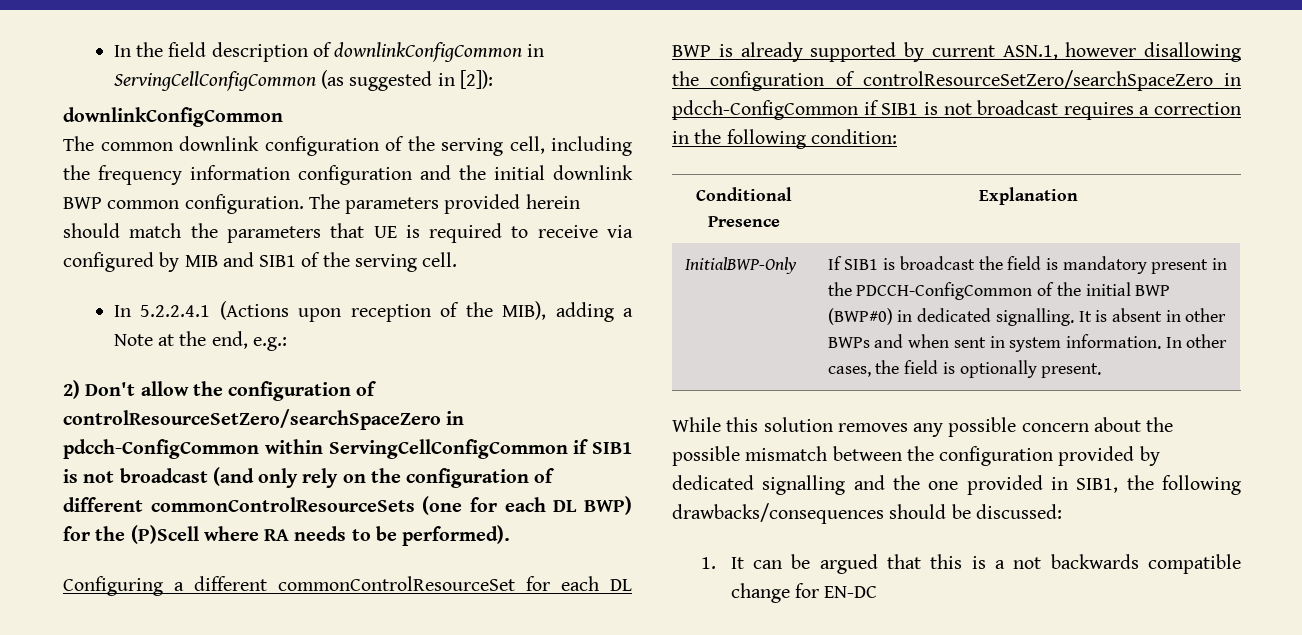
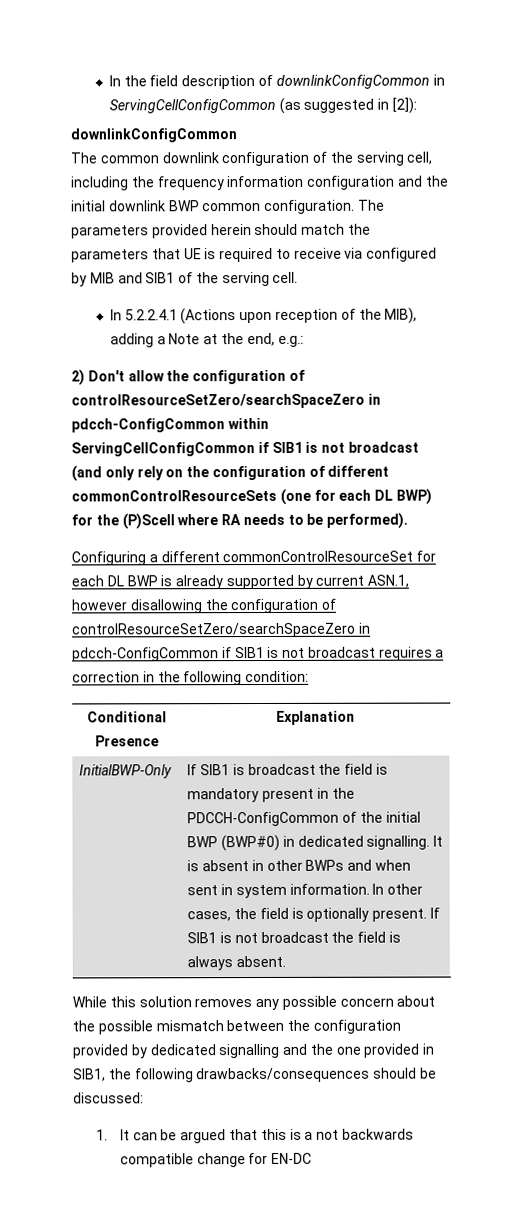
+ If SIB1 is not broadcast the field is always absent.

